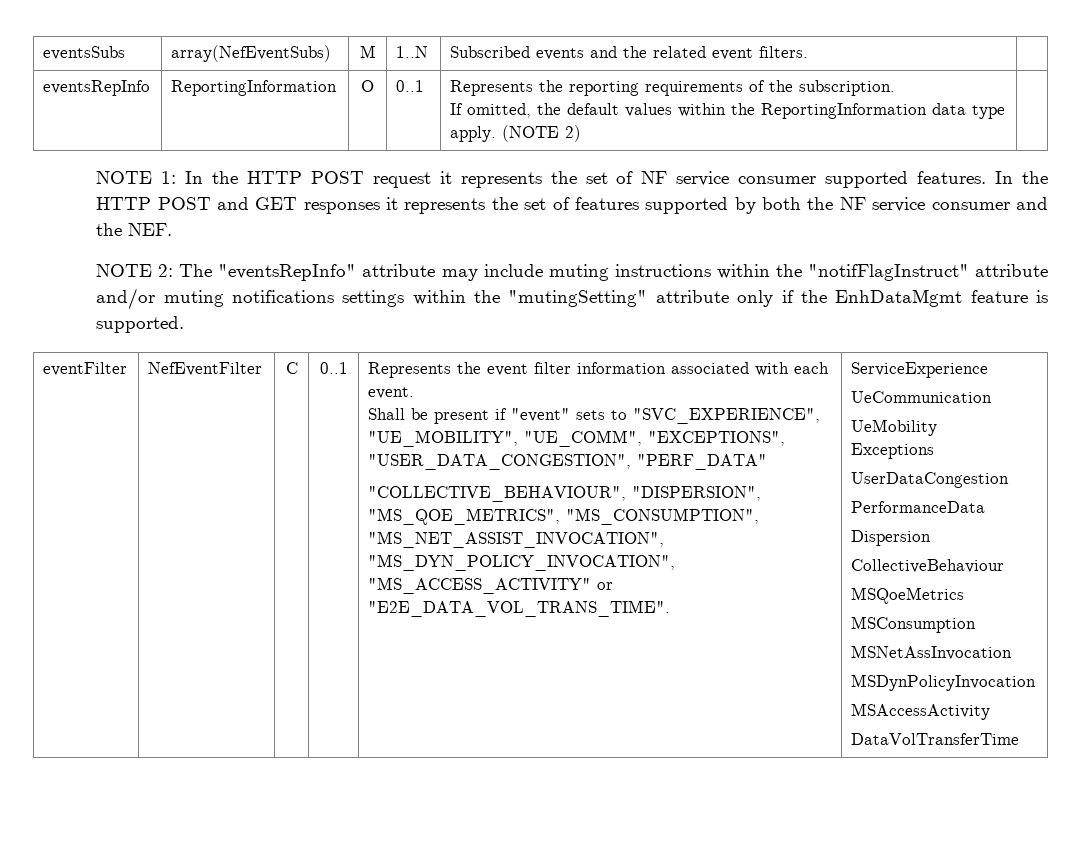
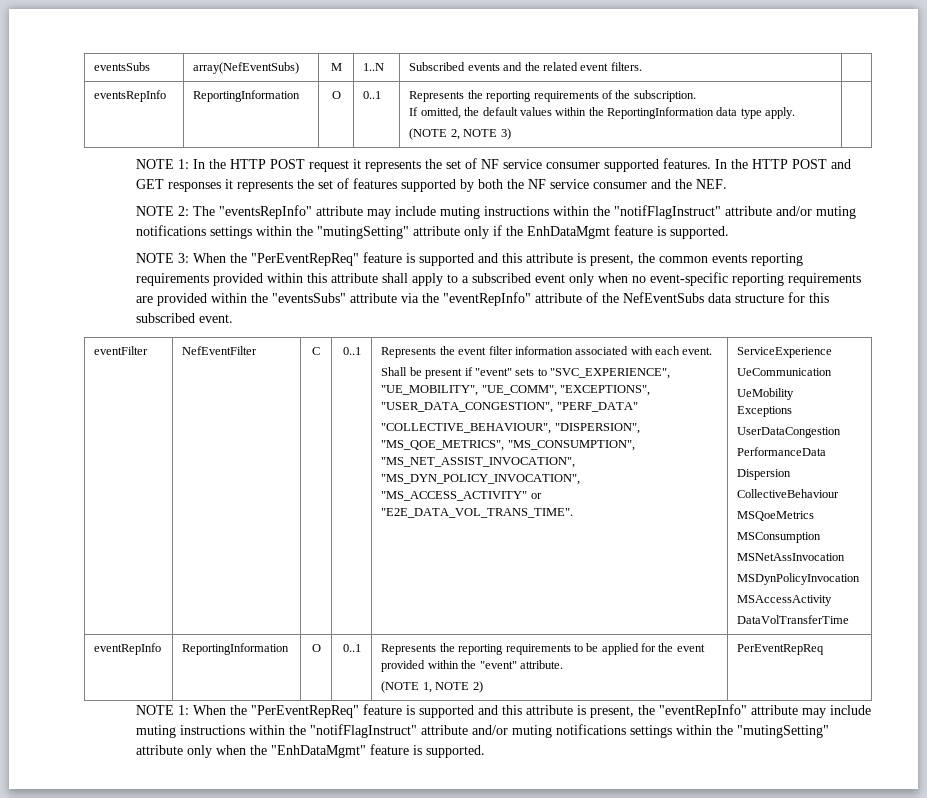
  eventsRepInfo | ReportingInformation | O | 0..1 | Represents the reporting requirements of the subscription.
- If omitted, the default values within the ReportingInformation data type apply. (NOTE 2) |
+ If omitted, the default values within the ReportingInformation data type apply.
+ (NOTE 2, NOTE 3) |
+ NOTE 3: When the "PerEventRepReq" feature is supported and this attribute is present, the common events reporting requirements provided within this attribute shall apply to a subscribed event only when no event-specific reporting requirements are provided within the "eventsSubs" attribute via the "eventRepInfo" attribute of the NefEventSubs data structure for this subscribed event.
+ eventRepInfo | ReportingInformation | O | 0..1 | Represents the reporting requirements to be applied for the event provided within the "event" attribute.
+ (NOTE 1, NOTE 2) | PerEventRepReq
+ NOTE 1: When the "PerEventRepReq" feature is supported and this attribute is present, the "eventRepInfo" attribute may include muting instructions within the "notifFlagInstruct" attribute and/or muting notifications settings within the "mutingSetting" attribute only when the "EnhDataMgmt" feature is supported.

